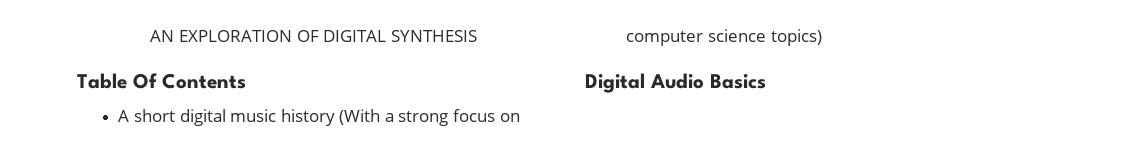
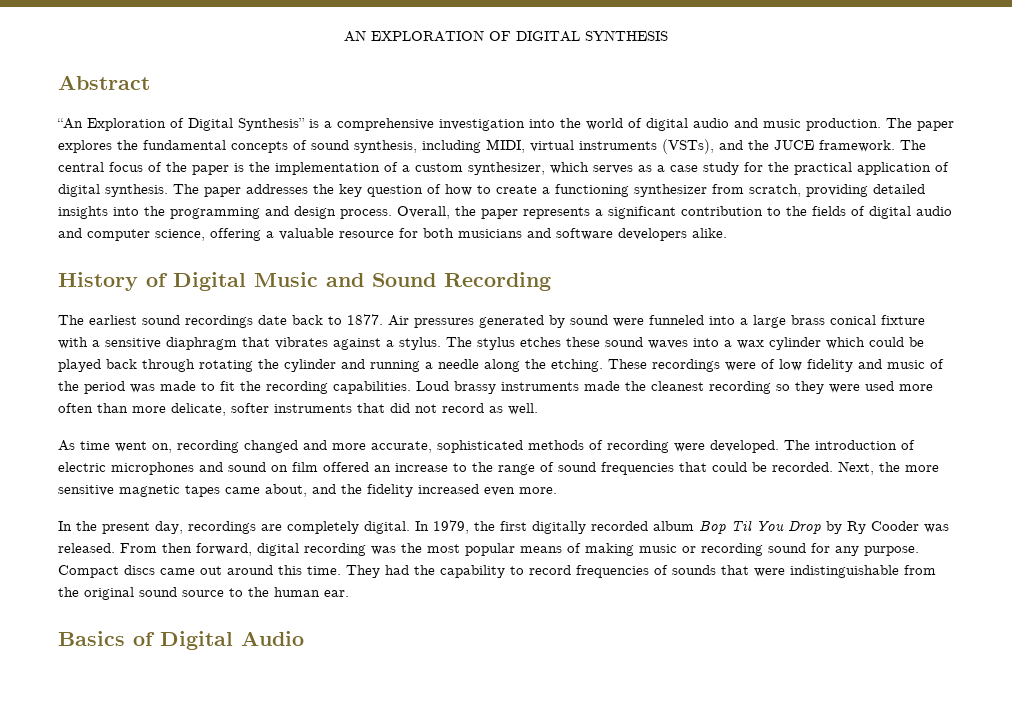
- Table Of Contents
- A short digital music history (With a strong focus on computer science topics)
- Digital Audio Basics
+ Abstract
+ “An Exploration of Digital Synthesis” is a comprehensive investigation into the world of digital audio and music production. The paper explores the fundamental concepts of sound synthesis, including MIDI, virtual instruments (VSTs), and the JUCE framework. The central focus of the paper is the implementation of a custom synthesizer, which serves as a case study for the practical application of digital synthesis. The paper addresses the key question of how to create a functioning synthesizer from scratch, providing detailed insights into the programming and design process. Overall, the paper represents a significant contribution to the fields of digital audio and computer science, offering a valuable resource for both musicians and software developers alike.
+ History of Digital Music and Sound Recording
+ The earliest sound recordings date back to 1877. Air pressures generated by sound were funneled into a large brass conical fixture with a sensitive diaphragm that vibrates against a stylus. The stylus etches these sound waves into a wax cylinder which could be played back through rotating the cylinder and running a needle along the etching. These recordings were of low fidelity and music of the period was made to fit the recording capabilities. Loud brassy instruments made the cleanest recording so they were used more often than more delicate, softer instruments that did not record as well.
+ As time went on, recording changed and more accurate, sophisticated methods of recording were developed. The introduction of electric microphones and sound on film offered an increase to the range of sound frequencies that could be recorded. Next, the more sensitive magnetic tapes came about, and the fidelity increased even more.
+ In the present day, recordings are completely digital. In 1979, the first digitally recorded album Bop Til You Drop by Ry Cooder was released. From then forward, digital recording was the most popular means of making music or recording sound for any purpose. Compact discs came out around this time. They had the capability to record frequencies of sounds that were indistinguishable from the original sound source to the human ear.
+ Basics of Digital Audio

